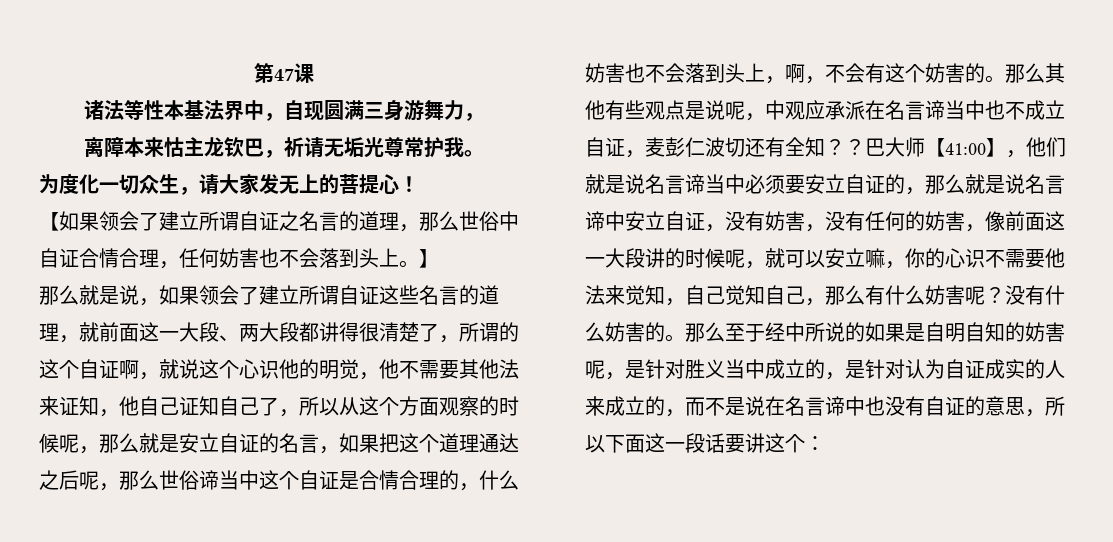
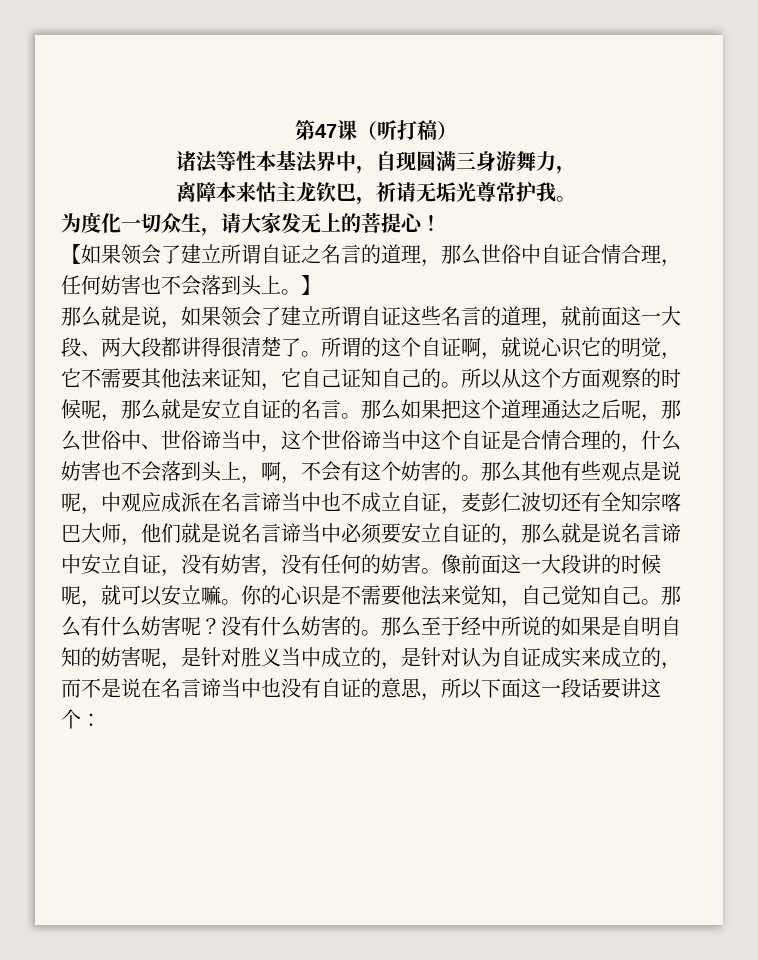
- 第47课
+ 第47课（听打稿）
- 那么就是说，如果领会了建立所谓自证这些名言的道理，就前面这一大段、两大段都讲得很清楚了，所谓的这个自证啊，就说这个心识他的明觉，他不需要其他法来证知，他自己证知自己了，所以从这个方面观察的时候呢，那么就是安立自证的名言，如果把这个道理通达之后呢，那么世俗谛当中这个自证是合情合理的，什么妨害也不会落到头上，啊，不会有这个妨害的。
+ 那么就是说，如果领会了建立所谓自证这些名言的道理，就前面这一大段、两大段都讲得很清楚了。所谓的这个自证啊，就说心识它的明觉，它不需要其他法来证知，它自己证知自己的。所以从这个方面观察的时候呢，那么就是安立自证的名言。那么如果把这个道理通达之后呢，那么世俗中、世俗谛当中，这个世俗谛当中这个自证是合情合理的，什么妨害也不会落到头上，啊，不会有这个妨害的。
- 那么其他有些观点是说呢，中观应承派在名言谛当中也不成立自证，麦彭仁波切还有全知？？巴大师【41:00】，他们就是说名言谛当中必须要安立自证的，那么就是说名言谛中安立自证，没有妨害，没有任何的妨害，像前面这一大段讲的时候呢，就可以安立嘛，你的心识不需要他法来觉知，自己觉知自己，那么有什么妨害呢？
+ 那么其他有些观点是说呢，中观应成派在名言谛当中也不成立自证，麦彭仁波切还有全知宗喀巴大师，他们就是说名言谛当中必须要安立自证的，那么就是说名言谛中安立自证，没有妨害，没有任何的妨害。像前面这一大段讲的时候呢，就可以安立嘛。你的心识是不需要他法来觉知，自己觉知自己。那么有什么妨害呢？
- 那么至于经中所说的如果是自明自知的妨害呢，是针对胜义当中成立的，是针对认为自证成实的人来成立的，而不是说在名言谛中也没有自证的意思，所以下面这一段话要讲这个：
+ 那么至于经中所说的如果是自明自知的妨害呢，是针对胜义当中成立的，是针对认为自证成实来成立的，而不是说在名言谛当中也没有自证的意思，所以下面这一段话要讲这个：

